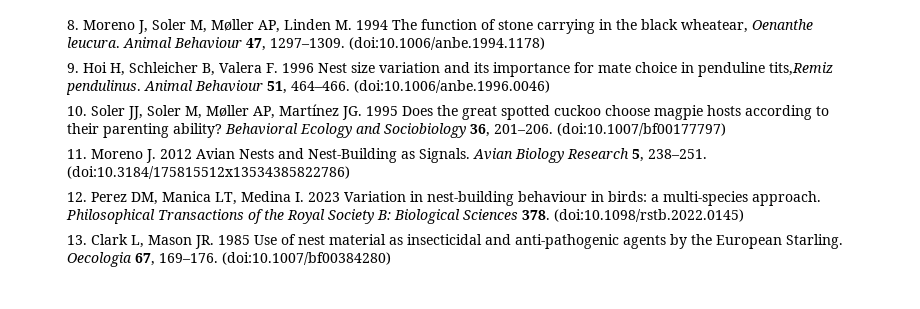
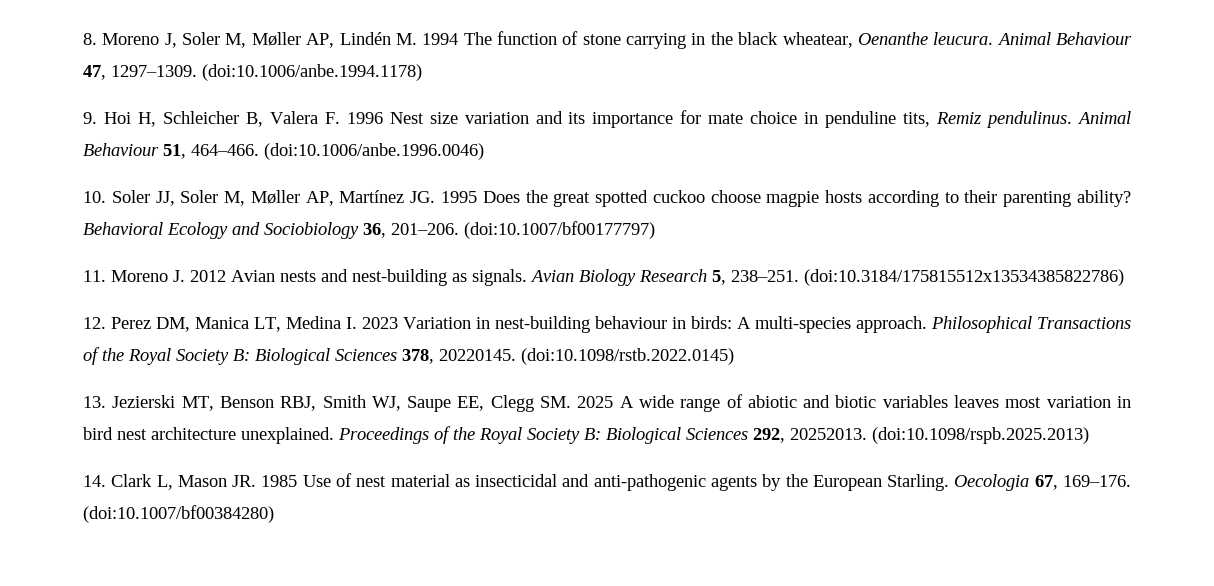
- 8. Moreno J, Soler M, Møller AP, Linden M. 1994 The function of stone carrying in the black wheatear, Oenanthe leucura.
+ 8. Moreno J, Soler M, Møller AP, Lindén M. 1994 The function of stone carrying in the black wheatear, Oenanthe leucura.
- 9. Hoi H, Schleicher B, Valera F. 1996 Nest size variation and its importance for mate choice in penduline tits,Remiz pendulinus.
+ 9. Hoi H, Schleicher B, Valera F. 1996 Nest size variation and its importance for mate choice in penduline tits, Remiz pendulinus.
- 11. Moreno J. 2012 Avian Nests and Nest-Building as Signals.
+ 11. Moreno J. 2012 Avian nests and nest-building as signals.
- 12. Perez DM, Manica LT, Medina I. 2023 Variation in nest-building behaviour in birds: a multi-species approach.
+ 12. Perez DM, Manica LT, Medina I. 2023 Variation in nest-building behaviour in birds: A multi-species approach.
- Philosophical Transactions of the Royal Society B: Biological Sciences 378. (doi:10.1098/rstb.2022.0145)
+ Philosophical Transactions of the Royal Society B: Biological Sciences 378, 20220145. (doi:10.1098/rstb.2022.0145)
- 13. Clark L, Mason JR. 1985 Use of nest material as insecticidal and anti-pathogenic agents by the European Starling.
+ 13. Jezierski MT, Benson RBJ, Smith WJ, Saupe EE, Clegg SM. 2025 A wide range of abiotic and biotic variables leaves most variation in bird nest architecture unexplained. Proceedings of the Royal Society B: Biological Sciences 292, 20252013. (doi:10.1098/rspb.2025.2013)
+ 14. Clark L, Mason JR. 1985 Use of nest material as insecticidal and anti-pathogenic agents by the European Starling.

